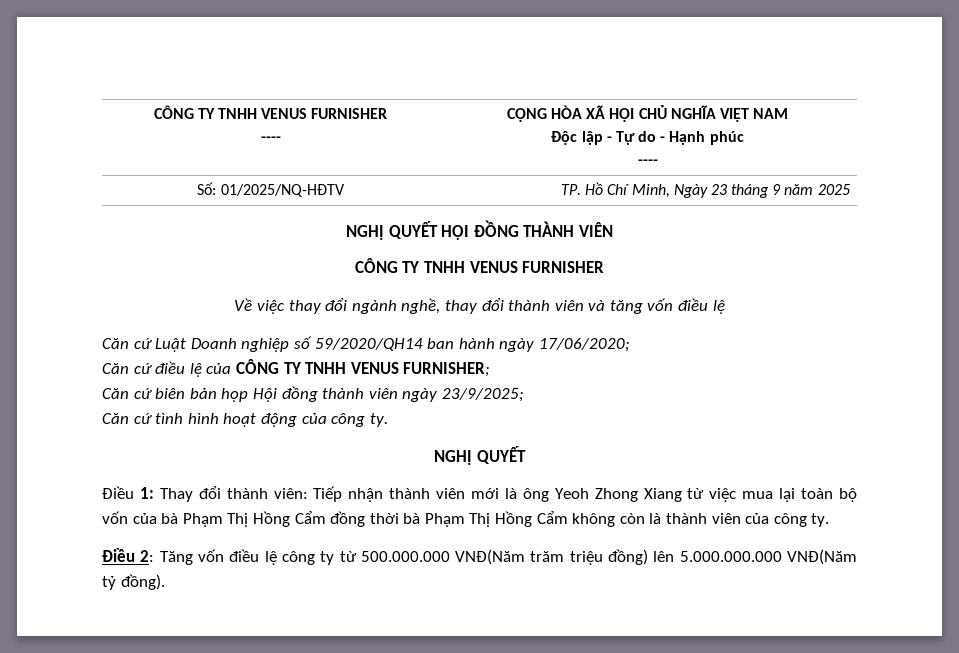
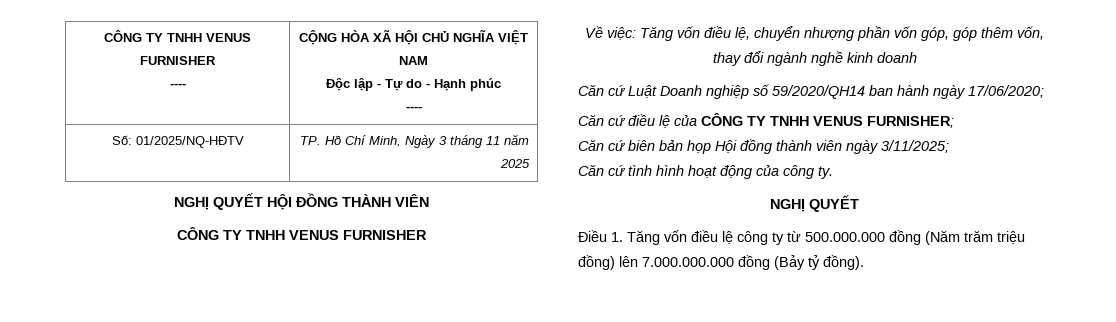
- Số: 01/2025/NQ-HĐTV | TP. Hồ Chí Minh, Ngày 23 tháng 9 năm 2025
+ Số: 01/2025/NQ-HĐTV | TP. Hồ Chí Minh, Ngày 3 tháng 11 năm 2025
- Về việc thay đổi ngành nghề, thay đổi thành viên và tăng vốn điều lệ
+ Về việc: Tăng vốn điều lệ, chuyển nhượng phần vốn góp, góp thêm vốn, thay đổi ngành nghề kinh doanh
- Căn cứ biên bản họp Hội đồng thành viên ngày 23/9/2025;
+ Căn cứ biên bản họp Hội đồng thành viên ngày 3/11/2025;
- Điều 1: Thay đổi thành viên: Tiếp nhận thành viên mới là ông Yeoh Zhong Xiang từ việc mua lại toàn bộ vốn của bà Phạm Thị Hồng Cẩm đồng thời bà Phạm Thị Hồng Cẩm không còn là thành viên của công ty.
- Điều 2: Tăng vốn điều lệ công ty từ 500.000.000 VNĐ(Năm trăm triệu đồng) lên 5.000.000.000 VNĐ(Năm tỷ đồng).
+ Điều 1. Tăng vốn điều lệ công ty từ 500.000.000 đồng (Năm trăm triệu đồng) lên 7.000.000.000 đồng (Bảy tỷ đồng).

